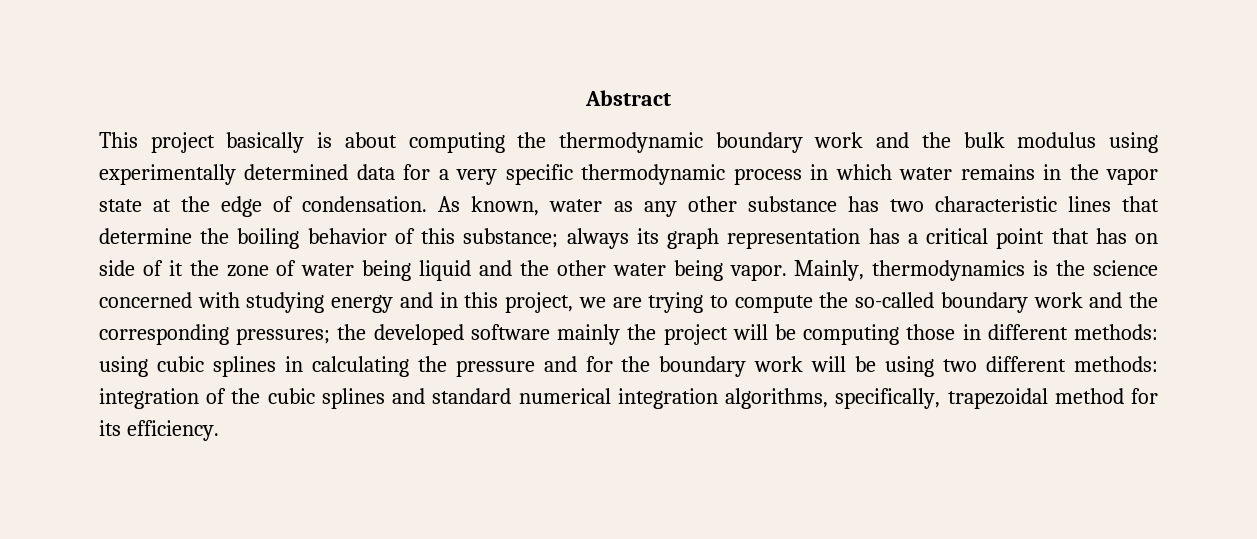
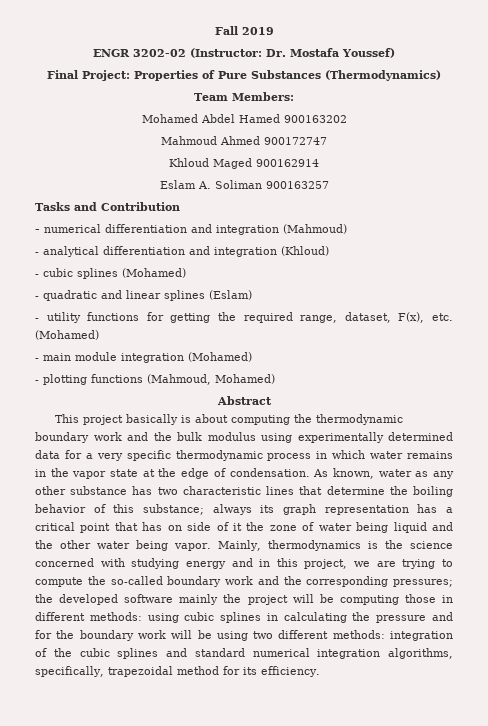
+ Fall 2019
+ ENGR 3202-02 (Instructor: Dr. Mostafa Youssef)
+ Final Project: Properties of Pure Substances (Thermodynamics)
+ Team Members:
+ Mohamed Abdel Hamed 900163202
+ Mahmoud Ahmed 900172747
+ Khloud Maged 900162914
+ Eslam A. Soliman 900163257
+ Tasks and Contribution
+ - numerical differentiation and integration (Mahmoud)
+ - analytical differentiation and integration (Khloud)
+ - cubic splines (Mohamed)
+ - quadratic and linear splines (Eslam)
+ - utility functions for getting the required range, dataset, F(x), etc. (Mohamed)
+ - main module integration (Mohamed)
+ - plotting functions (Mahmoud, Mohamed)

